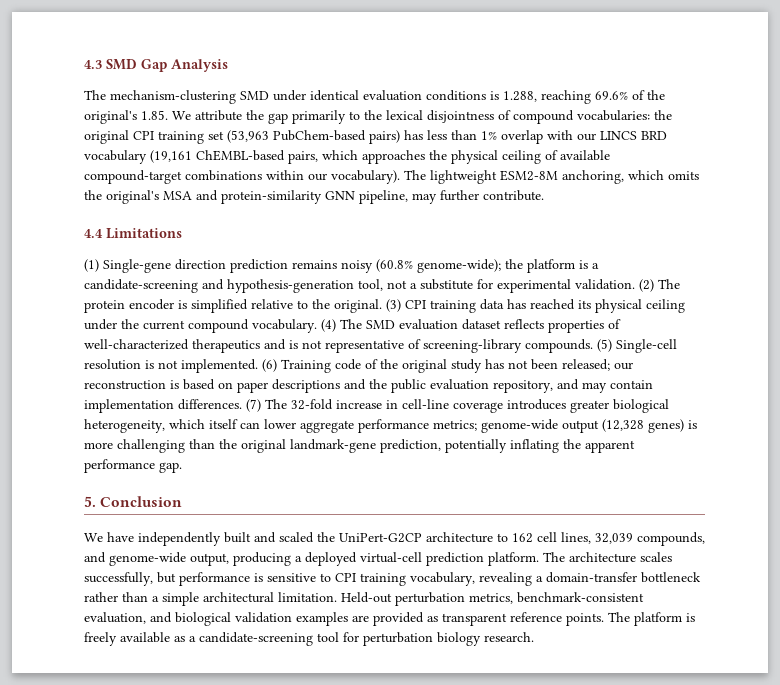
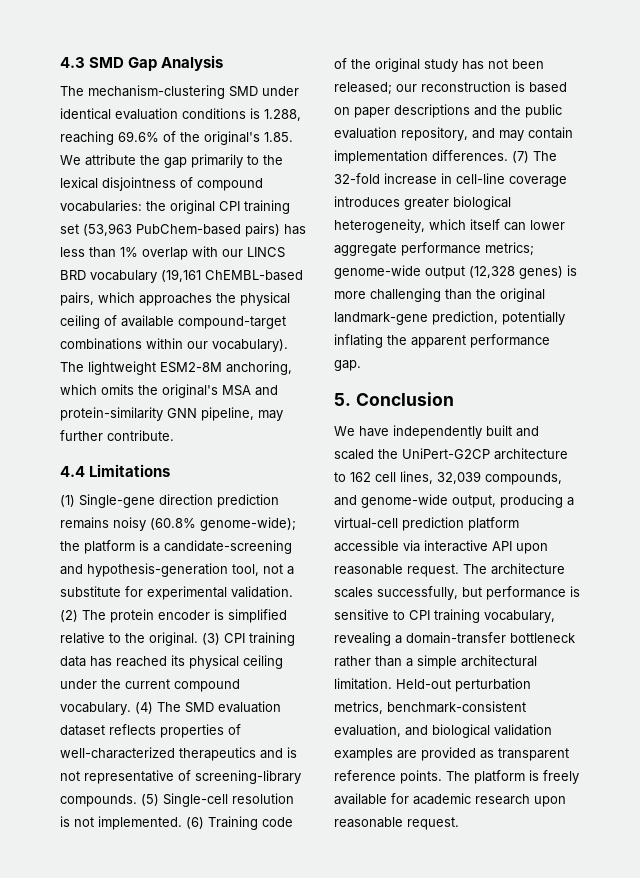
- We have independently built and scaled the UniPert-G2CP architecture to 162 cell lines, 32,039 compounds, and genome-wide output, producing a deployed virtual-cell prediction platform.
+ We have independently built and scaled the UniPert-G2CP architecture to 162 cell lines, 32,039 compounds, and genome-wide output, producing a virtual-cell prediction platform accessible via interactive API upon reasonable request.
- The platform is freely available as a candidate-screening tool for perturbation biology research.
+ The platform is freely available for academic research upon reasonable request.

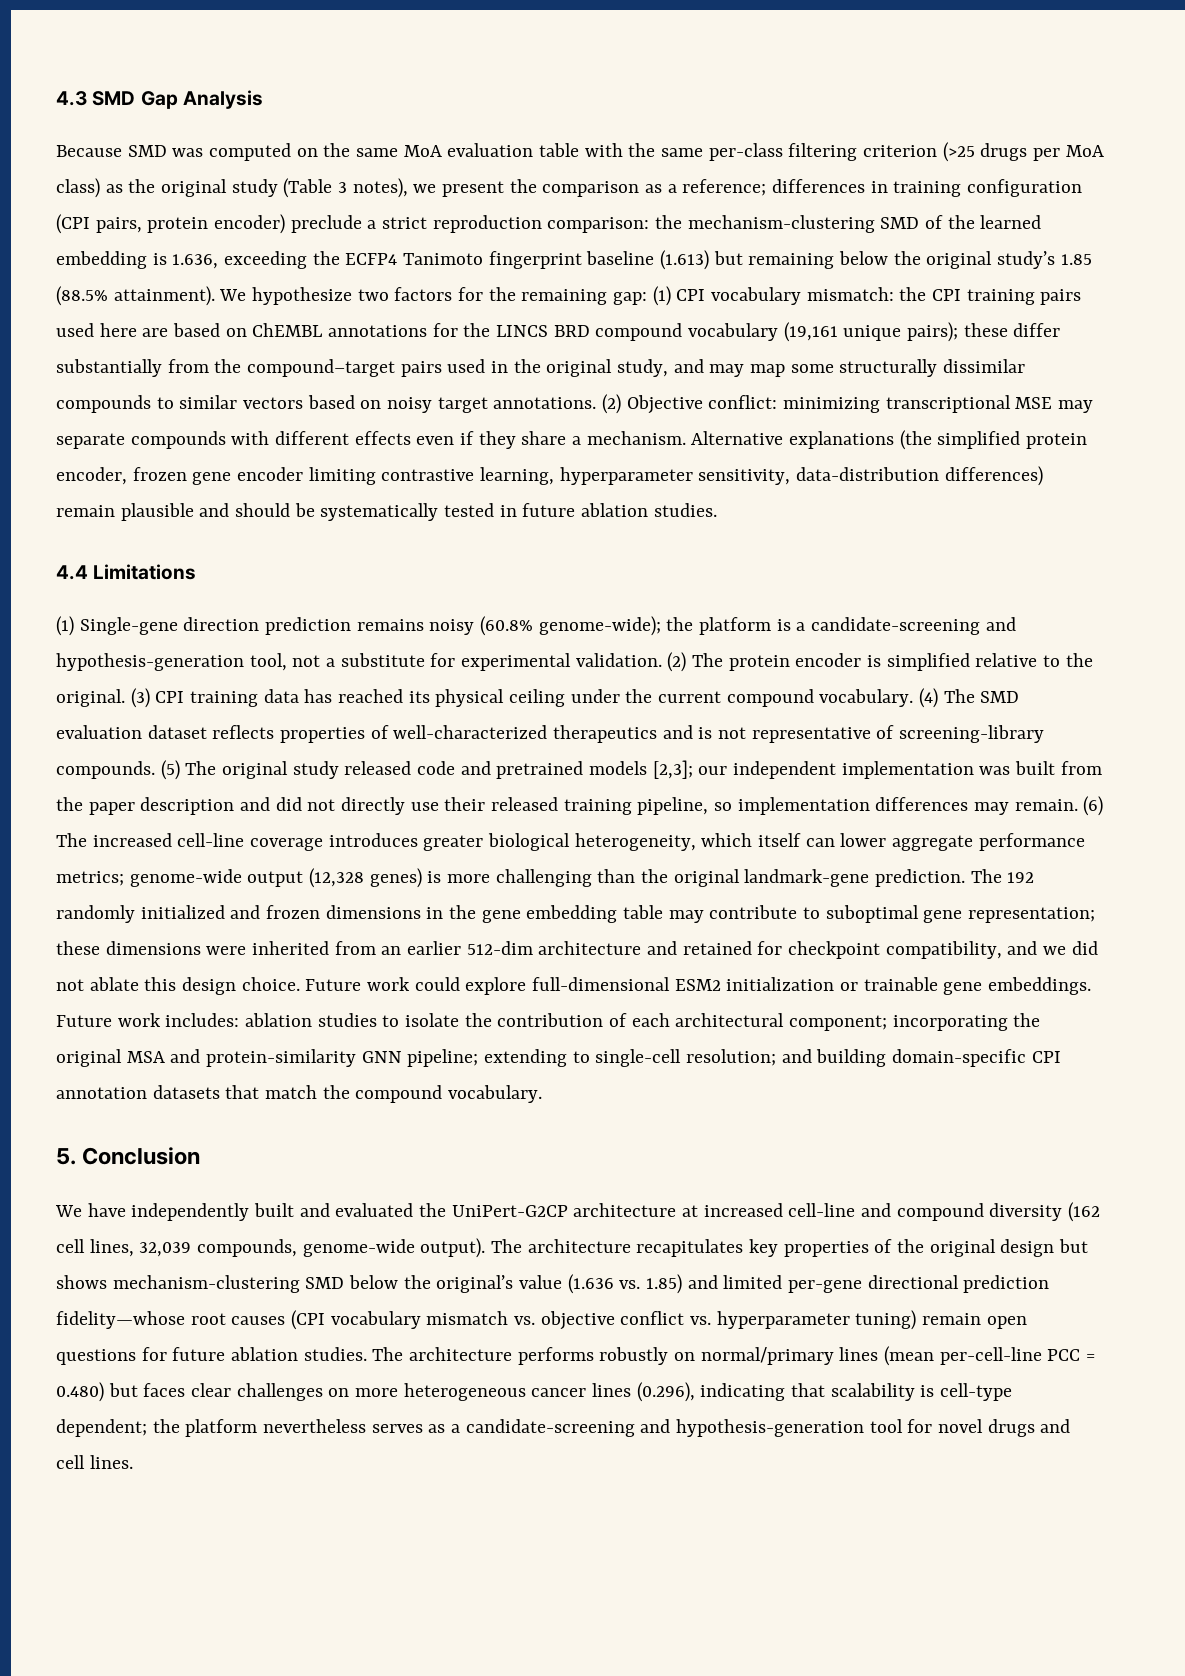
- The mechanism-clustering SMD under identical evaluation conditions is 1.288, reaching 69.6% of the original's 1.85. We attribute the gap primarily to the lexical disjointness of compound vocabularies: the original CPI training set (53,963 PubChem-based pairs) has less than 1% overlap with our LINCS BRD vocabulary (19,161 ChEMBL-based pairs, which approaches the physical ceiling of available compound-target combinations within our vocabulary). The lightweight ESM2-8M anchoring, which omits the original's MSA and protein-similarity GNN pipeline, may further contribute.
+ Because SMD was computed on the same MoA evaluation table with the same per-class filtering criterion (>25 drugs per MoA class) as the original study (Table 3 notes), we present the comparison as a reference; differences in training configuration (CPI pairs, protein encoder) preclude a strict reproduction comparison: the mechanism-clustering SMD of the learned embedding is 1.636, exceeding the ECFP4 Tanimoto fingerprint baseline (1.613) but remaining below the original study’s 1.85 (88.5% attainment). We hypothesize two factors for the remaining gap: (1) CPI vocabulary mismatch: the CPI training pairs used here are based on ChEMBL annotations for the LINCS BRD compound vocabulary (19,161 unique pairs); these differ substantially from the compound–target pairs used in the original study, and may map some structurally dissimilar compounds to similar vectors based on noisy target annotations. (2) Objective conflict: minimizing transcriptional MSE may separate compounds with different effects even if they share a mechanism. Alternative explanations (the simplified protein encoder, frozen gene encoder limiting contrastive learning, hyperparameter sensitivity, data-distribution differences) remain plausible and should be systematically tested in future ablation studies.
- (5) Single-cell resolution is not implemented. (6) Training code of the original study has not been released; our reconstruction is based on paper descriptions and the public evaluation repository, and may contain implementation differences. (7) The 32-fold increase in cell-line coverage introduces greater biological heterogeneity, which itself can lower aggregate performance metrics; genome-wide output (12,328 genes) is more challenging than the original landmark-gene prediction, potentially inflating the apparent performance gap.
+ (5) The original study released code and pretrained models [2,3]; our independent implementation was built from the paper description and did not directly use their released training pipeline, so implementation differences may remain. (6) The increased cell-line coverage introduces greater biological heterogeneity, which itself can lower aggregate performance metrics; genome-wide output (12,328 genes) is more challenging than the original landmark-gene prediction. The 192 randomly initialized and frozen dimensions in the gene embedding table may contribute to suboptimal gene representation; these dimensions were inherited from an earlier 512-dim architecture and retained for checkpoint compatibility, and we did not ablate this design choice. Future work could explore full-dimensional ESM2 initialization or trainable gene embeddings. Future work includes: ablation studies to isolate the contribution of each architectural component; incorporating the original MSA and protein-similarity GNN pipeline; extending to single-cell resolution; and building domain-specific CPI annotation datasets that match the compound vocabulary.
- We have independently built and scaled the UniPert-G2CP architecture to 162 cell lines, 32,039 compounds, and genome-wide output, producing a virtual-cell prediction platform accessible via interactive API upon reasonable request. The architecture scales successfully, but performance is sensitive to CPI training vocabulary, revealing a domain-transfer bottleneck rather than a simple architectural limitation. Held-out perturbation metrics, benchmark-consistent evaluation, and biological validation examples are provided as transparent reference points. The platform is freely available for academic research upon reasonable request.
+ We have independently built and evaluated the UniPert-G2CP architecture at increased cell-line and compound diversity (162 cell lines, 32,039 compounds, genome-wide output). The architecture recapitulates key properties of the original design but shows mechanism-clustering SMD below the original’s value (1.636 vs. 1.85) and limited per-gene directional prediction fidelity—whose root causes (CPI vocabulary mismatch vs. objective conflict vs. hyperparameter tuning) remain open questions for future ablation studies. The architecture performs robustly on normal/primary lines (mean per-cell-line PCC = 0.480) but faces clear challenges on more heterogeneous cancer lines (0.296), indicating that scalability is cell-type dependent; the platform nevertheless serves as a candidate-screening and hypothesis-generation tool for novel drugs and cell lines.

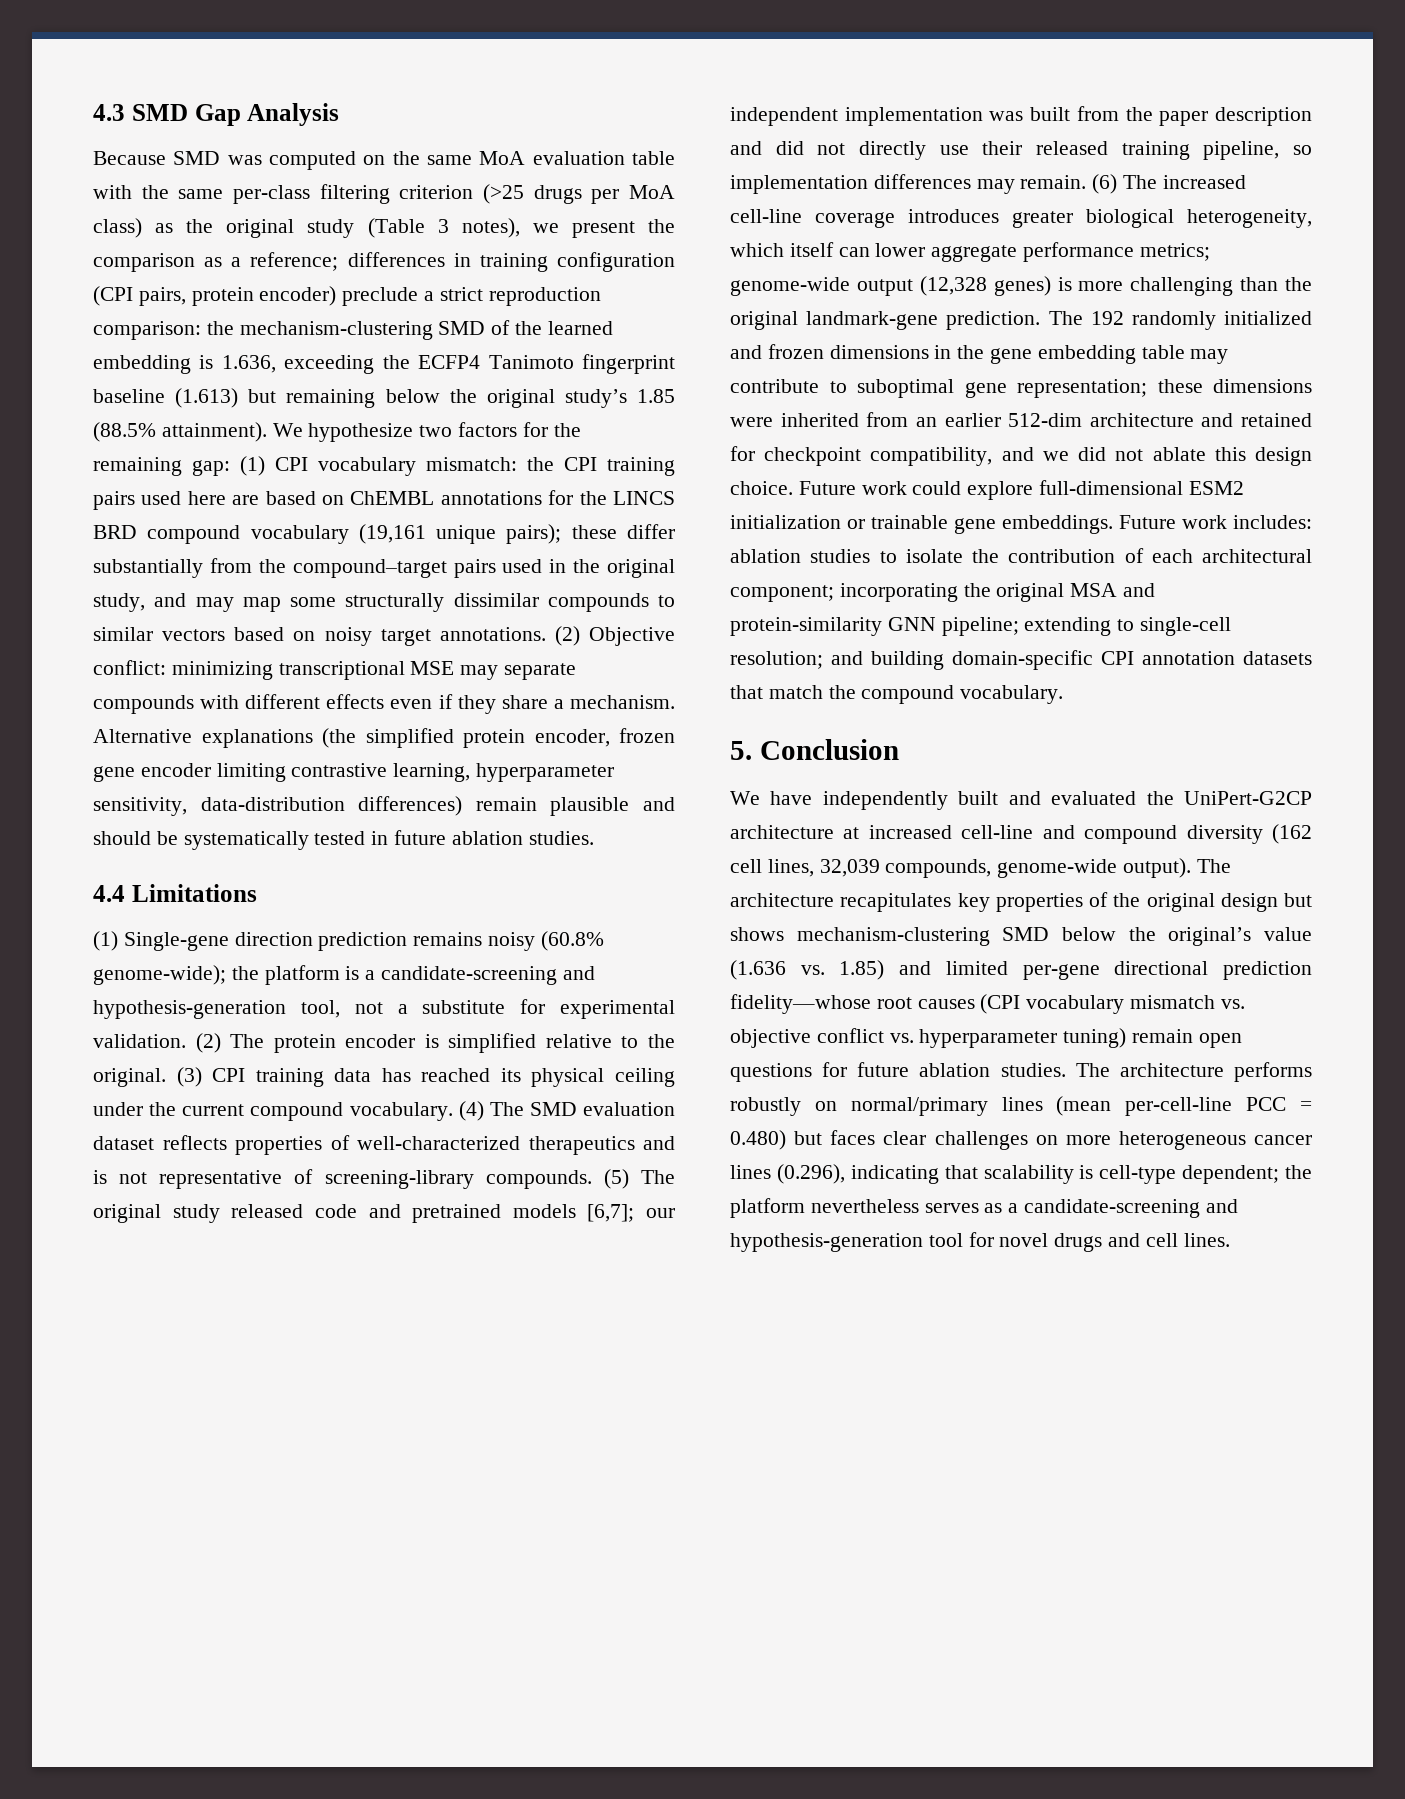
- (5) The original study released code and pretrained models [2,3]; our independent implementation was built from the paper description and did not directly use their released training pipeline, so implementation differences may remain.
+ (5) The original study released code and pretrained models [6,7]; our independent implementation was built from the paper description and did not directly use their released training pipeline, so implementation differences may remain.

